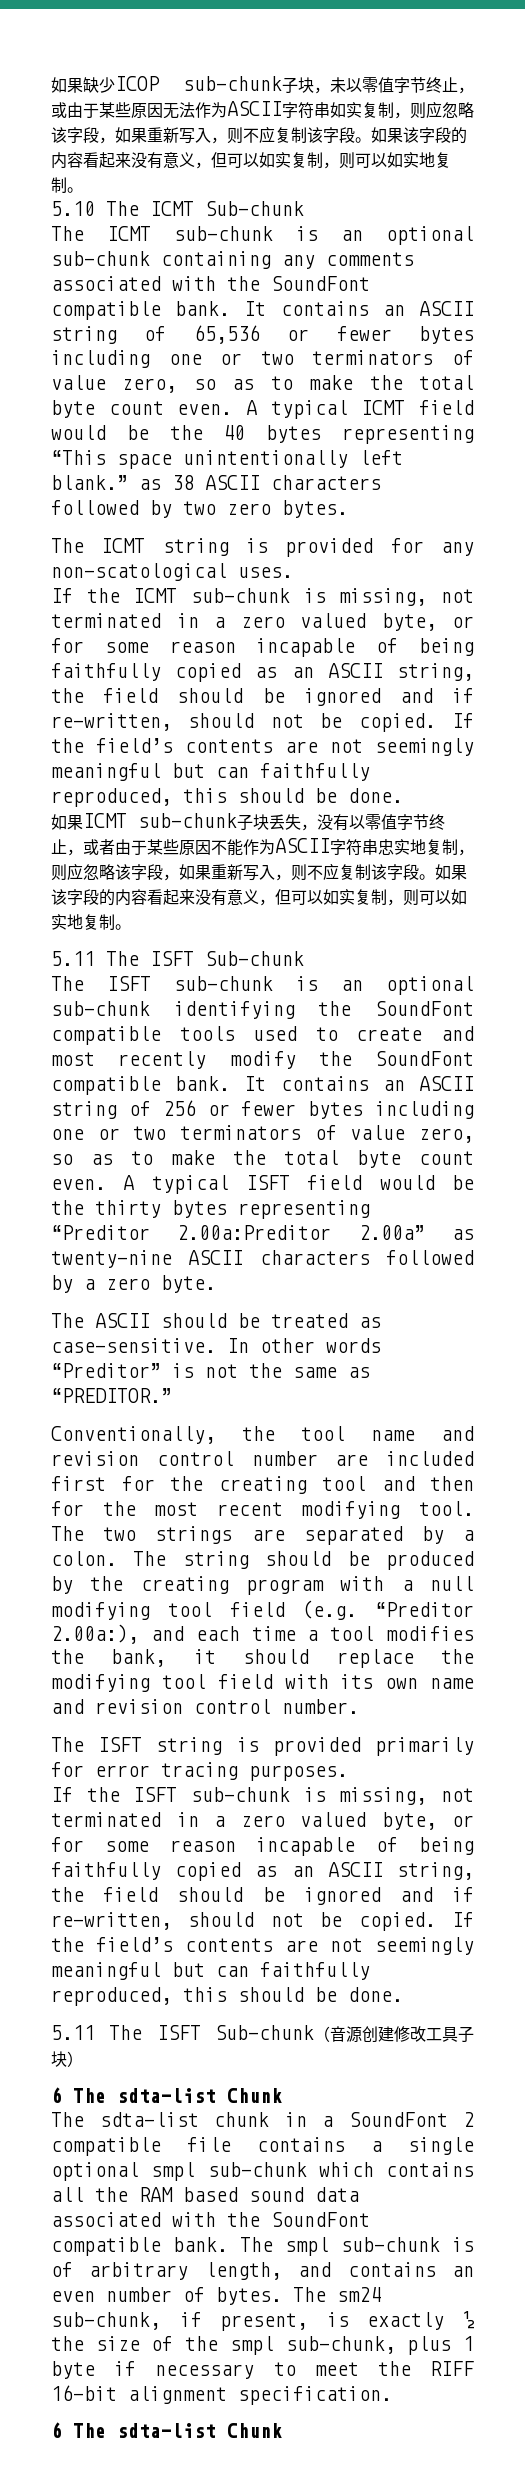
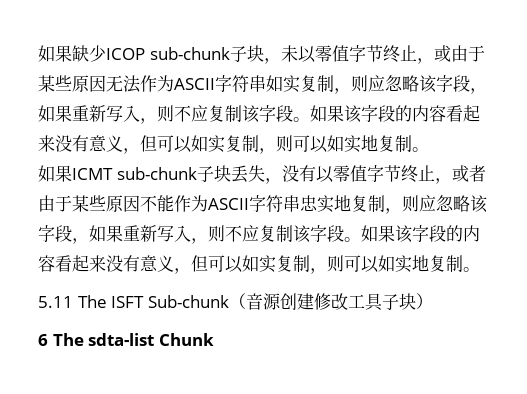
- 5.10 The ICMT Sub-chunk
- The ICMT sub-chunk is an optional sub-chunk containing any comments associated with the SoundFont compatible bank. It contains an ASCII string of 65,536 or fewer bytes including one or two terminators of value zero, so as to make the total byte count even. A typical ICMT field would be the 40 bytes representing “This space unintentionally left blank.” as 38 ASCII characters followed by two zero bytes.
- The ICMT string is provided for any non-scatological uses.
- If the ICMT sub-chunk is missing, not terminated in a zero valued byte, or for some reason incapable of being faithfully copied as an ASCII string, the field should be ignored and if re-written, should not be copied. If the field’s contents are not seemingly meaningful but can faithfully reproduced, this should be done.
  如果ICMT sub-chunk子块丢失，没有以零值字节终止，或者由于某些原因不能作为ASCII字符串忠实地复制，则应忽略该字段，如果重新写入，则不应复制该字段。如果该字段的内容看起来没有意义，但可以如实复制，则可以如实地复制。
- 5.11 The ISFT Sub-chunk
- The ISFT sub-chunk is an optional sub-chunk identifying the SoundFont compatible tools used to create and most recently modify the SoundFont compatible bank. It contains an ASCII string of 256 or fewer bytes including one or two terminators of value zero, so as to make the total byte count even. A typical ISFT field would be the thirty bytes representing “Preditor 2.00a:Preditor 2.00a” as twenty-nine ASCII characters followed by a zero byte.
- The ASCII should be treated as case-sensitive. In other words “Preditor” is not the same as “PREDITOR.”
- Conventionally, the tool name and revision control number are included first for the creating tool and then for the most recent modifying tool. The two strings are separated by a colon. The string should be produced by the creating program with a null modifying tool field (e.g. “Preditor 2.00a:), and each time a tool modifies the bank, it should replace the modifying tool field with its own name and revision control number.
- The ISFT string is provided primarily for error tracing purposes.
- If the ISFT sub-chunk is missing, not terminated in a zero valued byte, or for some reason incapable of being faithfully copied as an ASCII string, the field should be ignored and if re-written, should not be copied. If the field’s contents are not seemingly meaningful but can faithfully reproduced, this should be done.
- The sdta-list chunk in a SoundFont 2 compatible file contains a single optional smpl sub-chunk which contains all the RAM based sound data associated with the SoundFont compatible bank. The smpl sub-chunk is of arbitrary length, and contains an even number of bytes. The sm24 sub-chunk, if present, is exactly ½ the size of the smpl sub-chunk, plus 1 byte if necessary to meet the RIFF 16-bit alignment specification.
- 6 The sdta-list Chunk

